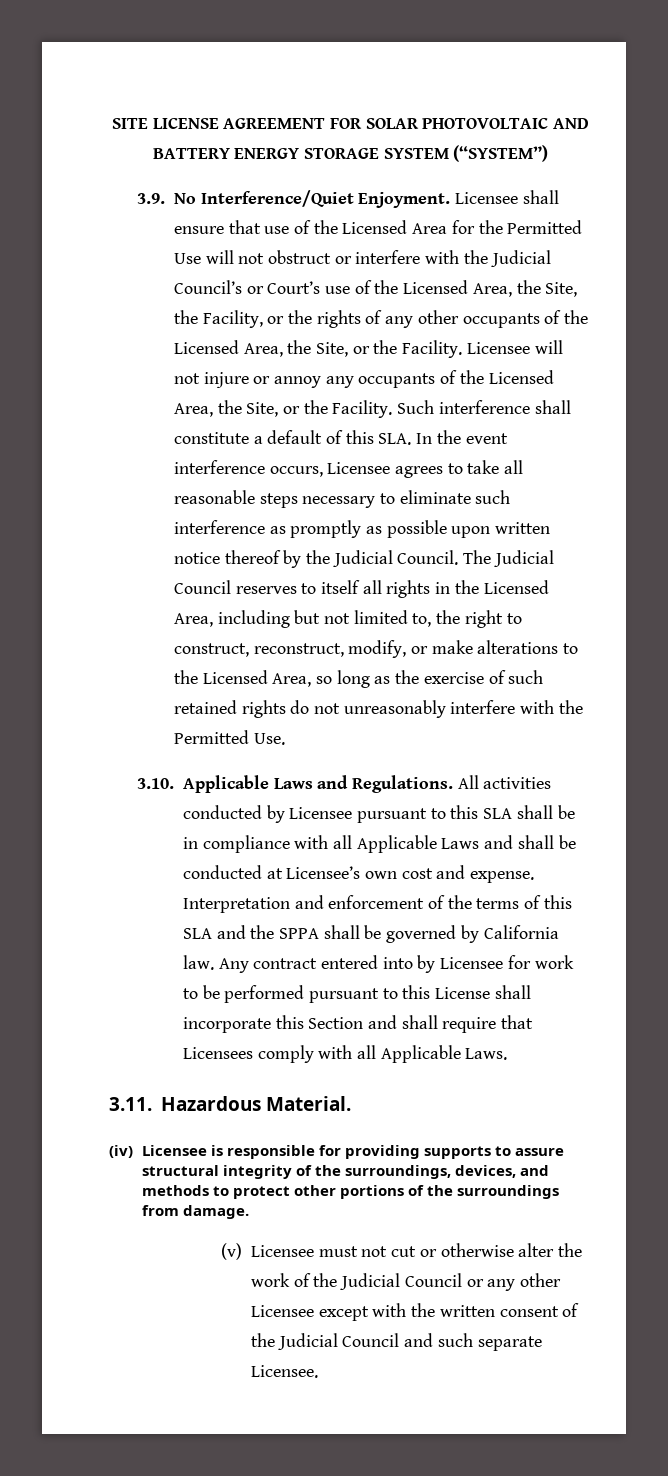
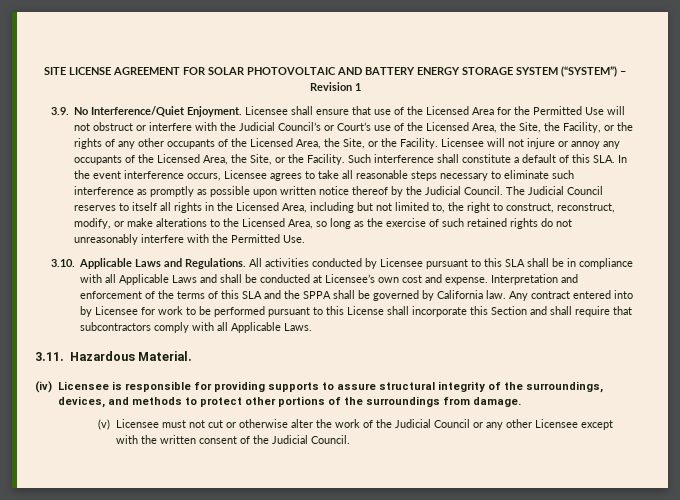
- SITE LICENSE AGREEMENT FOR SOLAR PHOTOVOLTAIC AND BATTERY ENERGY STORAGE SYSTEM (“SYSTEM”)
+ SITE LICENSE AGREEMENT FOR SOLAR PHOTOVOLTAIC AND BATTERY ENERGY STORAGE SYSTEM (“SYSTEM”) – Revision 1
- Any contract entered into by Licensee for work to be performed pursuant to this License shall incorporate this Section and shall require that Licensees comply with all Applicable Laws.
+ Any contract entered into by Licensee for work to be performed pursuant to this License shall incorporate this Section and shall require that subcontractors comply with all Applicable Laws.
- (v) Licensee must not cut or otherwise alter the work of the Judicial Council or any other Licensee except with the written consent of the Judicial Council and such separate Licensee.
+ (v) Licensee must not cut or otherwise alter the work of the Judicial Council or any other Licensee except with the written consent of the Judicial Council.

